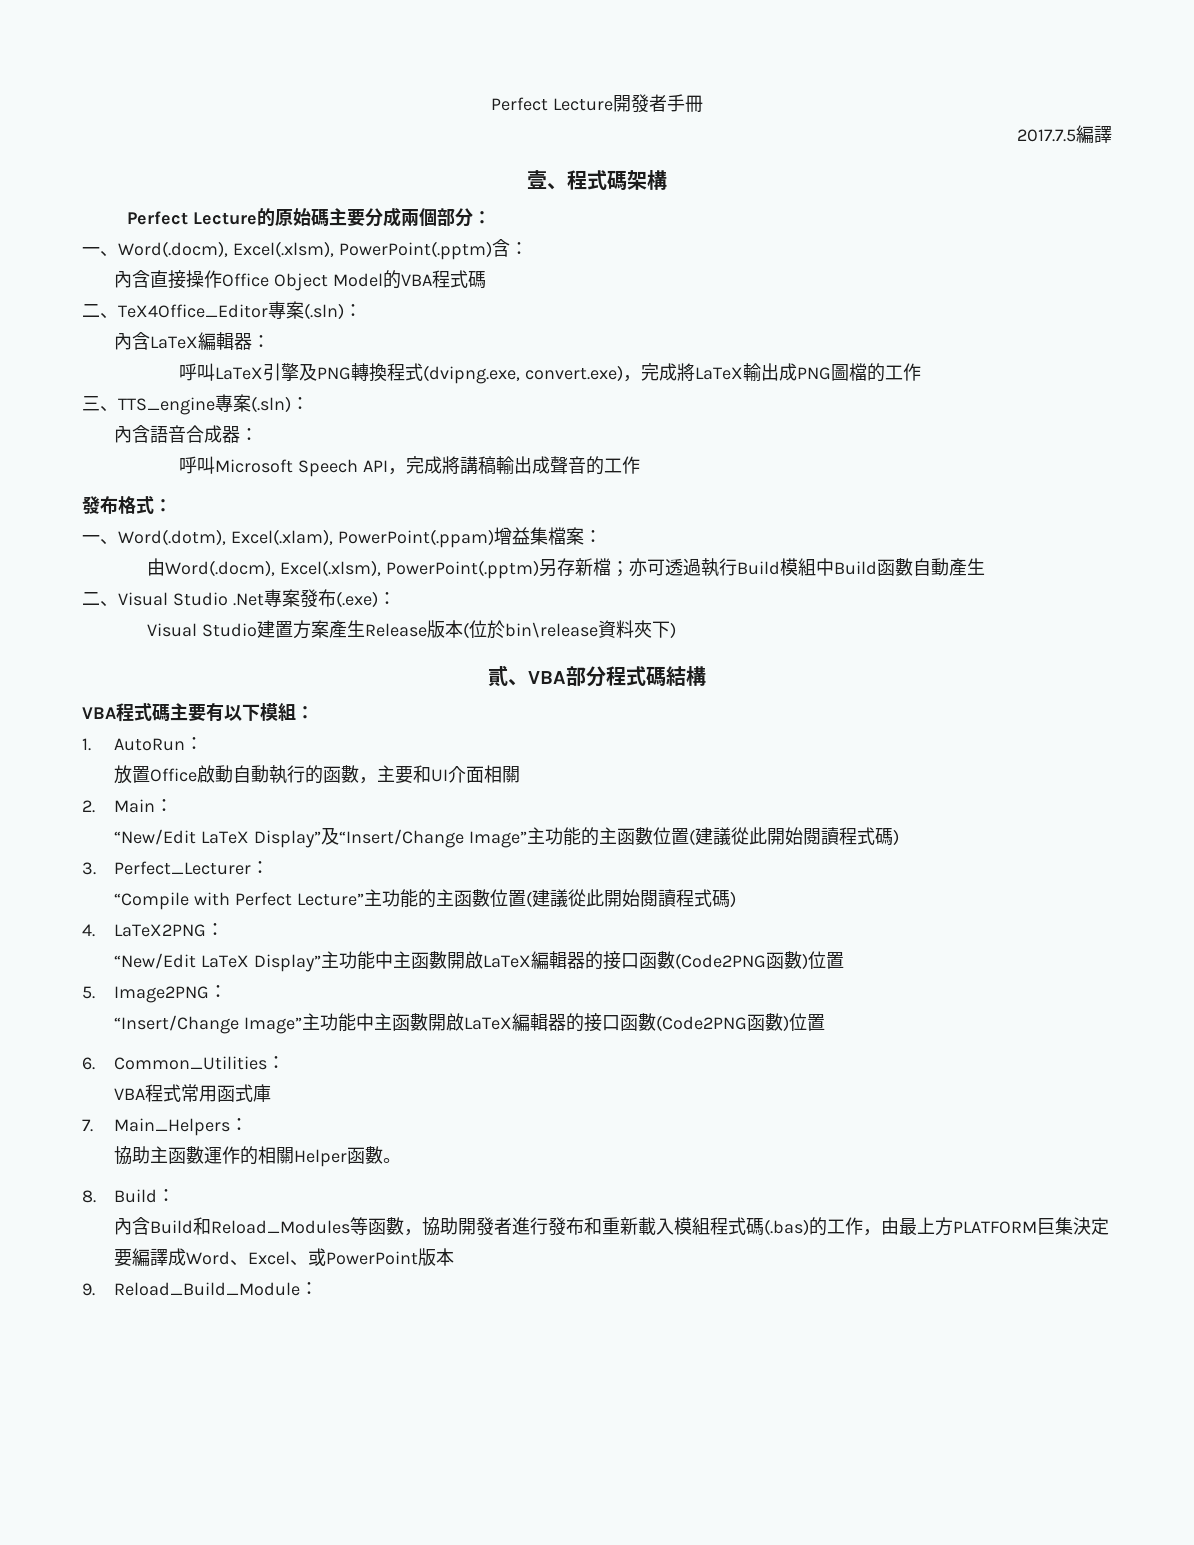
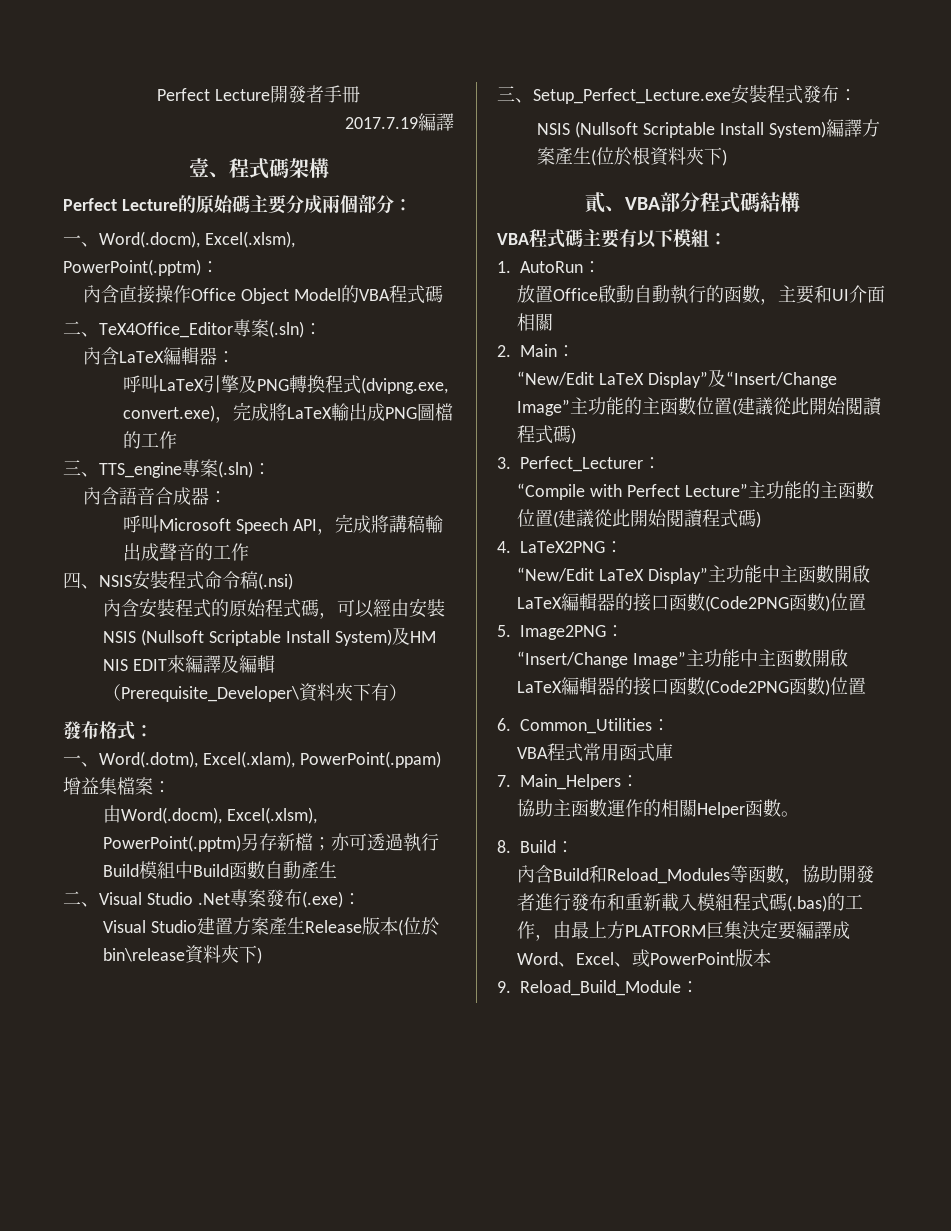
- 2017.7.5編譯
+ 2017.7.19編譯
- 一、Word(.docm), Excel(.xlsm), PowerPoint(.pptm)含：
+ 一、Word(.docm), Excel(.xlsm), PowerPoint(.pptm)：
+ 四、NSIS安裝程式命令稿(.nsi)
+ 內含安裝程式的原始程式碼，可以經由安裝NSIS (Nullsoft Scriptable Install System)及HM NIS EDIT來編譯及編輯（Prerequisite_Developer\資料夾下有）
+ 三、Setup_Perfect_Lecture.exe安裝程式發布：
+ NSIS (Nullsoft Scriptable Install System)編譯方案產生(位於根資料夾下)

